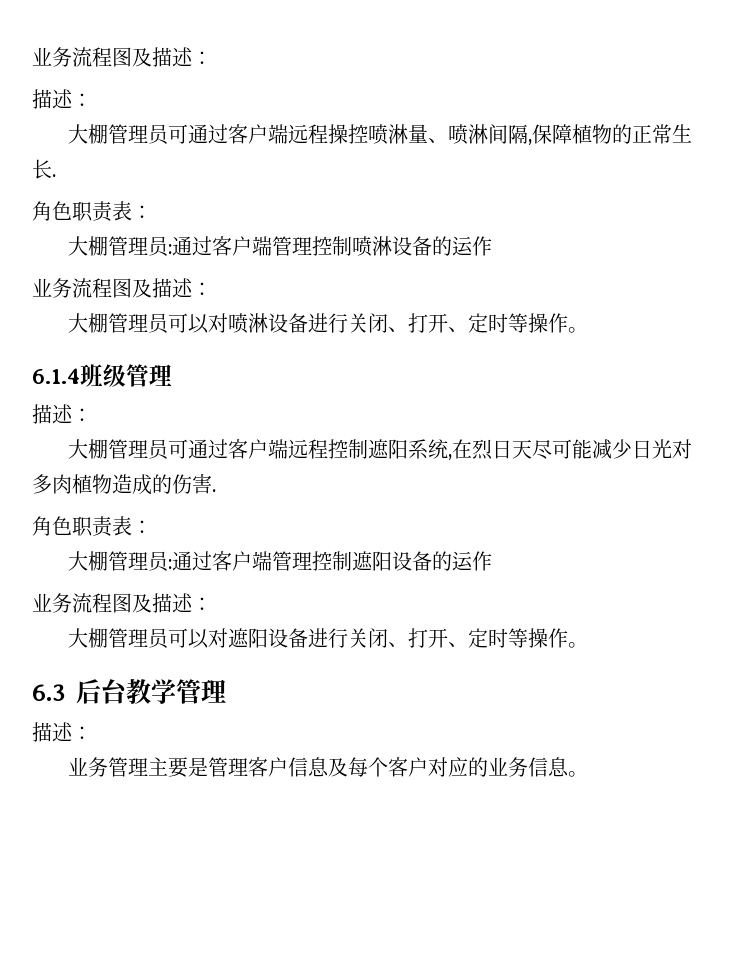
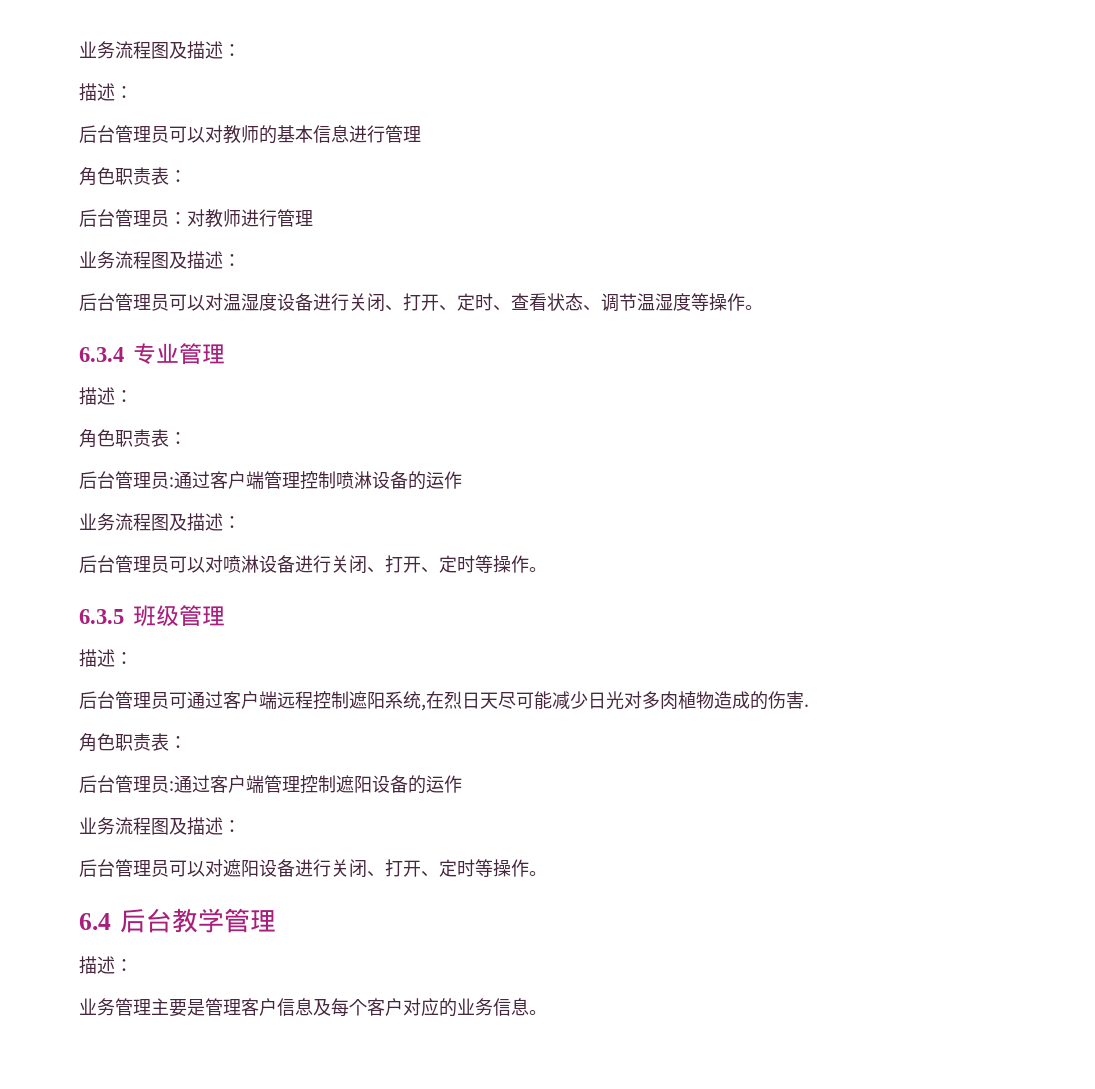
- 大棚管理员可通过客户端远程操控喷淋量、喷淋间隔,保障植物的正常生长.
+ 后台管理员可以对教师的基本信息进行管理
  角色职责表：
- 大棚管理员:通过客户端管理控制喷淋设备的运作
+ 后台管理员：对教师进行管理
+ 业务流程图及描述：
+ 后台管理员可以对温湿度设备进行关闭、打开、定时、查看状态、调节温湿度等操作。
+ 6.3.4专业管理
+ 描述：
+ 角色职责表：
+ 后台管理员:通过客户端管理控制喷淋设备的运作
- 大棚管理员可以对喷淋设备进行关闭、打开、定时等操作。
+ 后台管理员可以对喷淋设备进行关闭、打开、定时等操作。
- 6.1.4班级管理
+ 6.3.5班级管理
- 大棚管理员可通过客户端远程控制遮阳系统,在烈日天尽可能减少日光对多肉植物造成的伤害.
+ 后台管理员可通过客户端远程控制遮阳系统,在烈日天尽可能减少日光对多肉植物造成的伤害.
- 大棚管理员:通过客户端管理控制遮阳设备的运作
+ 后台管理员:通过客户端管理控制遮阳设备的运作
- 大棚管理员可以对遮阳设备进行关闭、打开、定时等操作。
+ 后台管理员可以对遮阳设备进行关闭、打开、定时等操作。
- 6.3后台教学管理
+ 6.4后台教学管理

